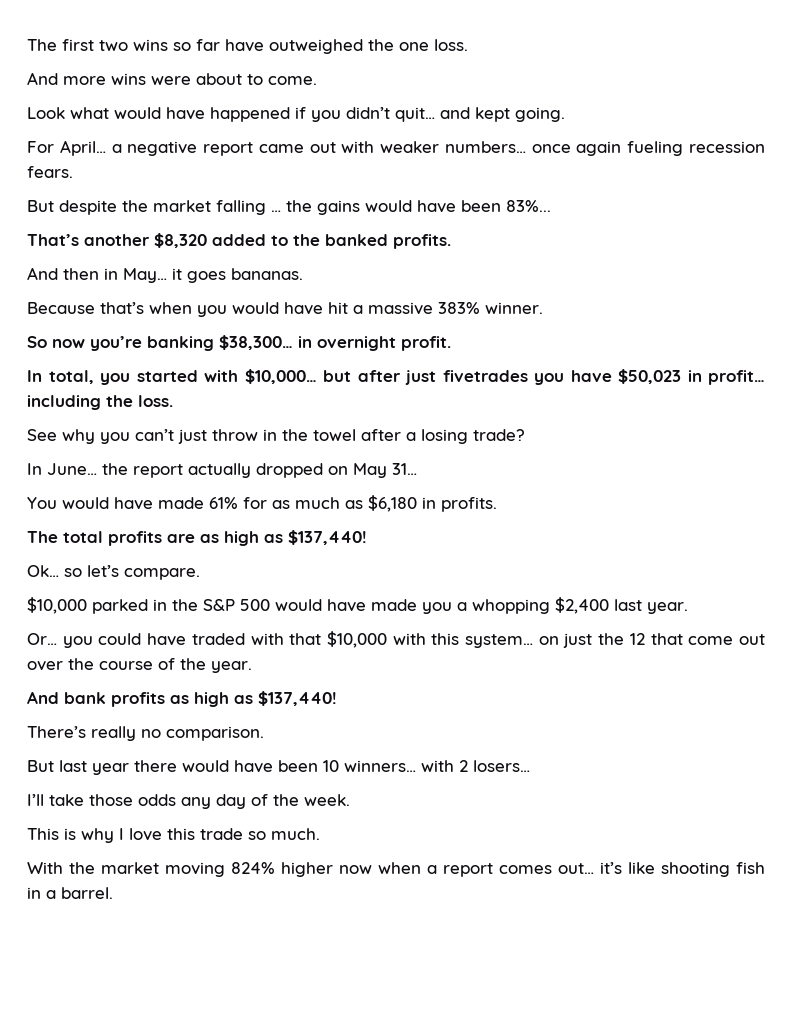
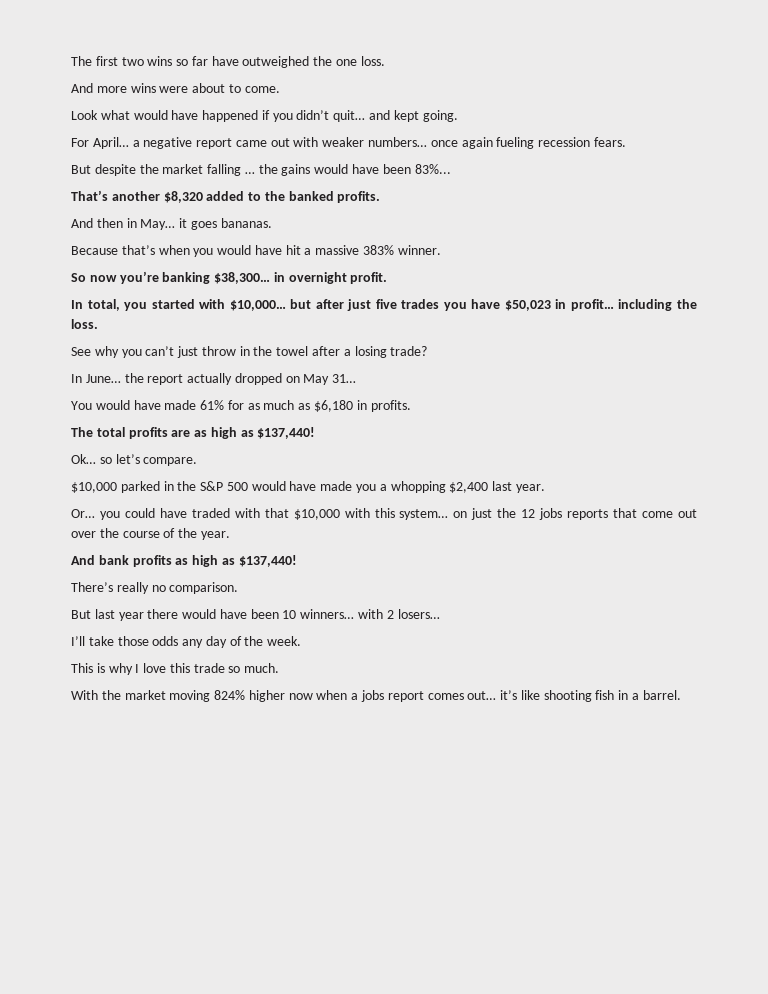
- In total, you started with $10,000… but after just fivetrades you have $50,023 in profit… including the loss.
+ In total, you started with $10,000… but after just five trades you have $50,023 in profit… including the loss.
- Or… you could have traded with that $10,000 with this system… on just the 12 that come out over the course of the year.
+ Or… you could have traded with that $10,000 with this system… on just the 12 jobs reports that come out over the course of the year.
- With the market moving 824% higher now when a report comes out… it’s like shooting fish in a barrel.
+ With the market moving 824% higher now when a jobs report comes out… it’s like shooting fish in a barrel.

